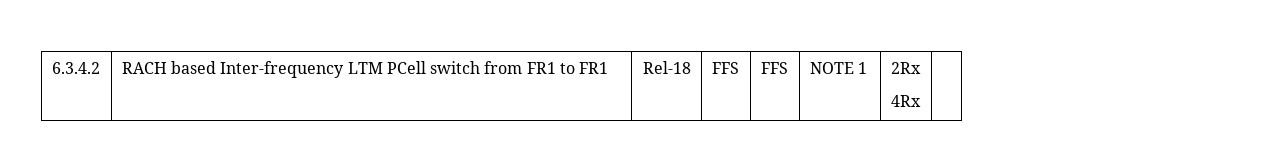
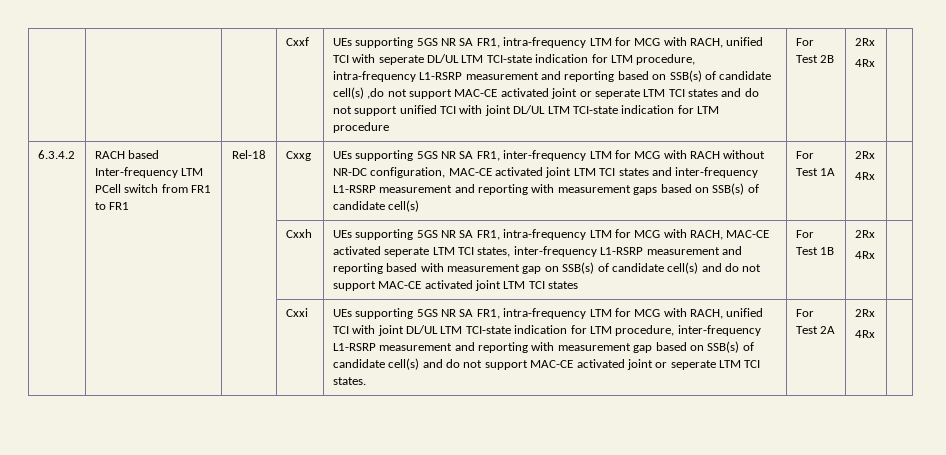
+ Cxxf | UEs supporting 5GS NR SA FR1, intra-frequency LTM for MCG with RACH, unified TCI with seperate DL/UL LTM TCI-state indication for LTM procedure, intra-frequency L1-RSRP measurement and reporting based on SSB(s) of candidate cell(s) ,do not support MAC-CE activated joint or seperate LTM TCI states and do not support unified TCI with joint DL/UL LTM TCI-state indication for LTM procedure | For Test 2B | 2Rx
+ 4Rx
- FFS | FFS | NOTE 1
+ Cxxg | UEs supporting 5GS NR SA FR1, inter-frequency LTM for MCG with RACH without NR-DC configuration, MAC-CE activated joint LTM TCI states and inter-frequency L1-RSRP measurement and reporting with measurement gaps based on SSB(s) of candidate cell(s) | For Test 1A | 2Rx
+ 4Rx |
+ | | | Cxxh | UEs supporting 5GS NR SA FR1, intra-frequency LTM for MCG with RACH, MAC-CE activated seperate LTM TCI states, inter-frequency L1-RSRP measurement and reporting based with measurement gap on SSB(s) of candidate cell(s) and do not support MAC-CE activated joint LTM TCI states | For Test 1B | 2Rx
+ 4Rx |
+ | | | Cxxi | UEs supporting 5GS NR SA FR1, intra-frequency LTM for MCG with RACH, unified TCI with joint DL/UL LTM TCI-state indication for LTM procedure, inter-frequency L1-RSRP measurement and reporting with measurement gap based on SSB(s) of candidate cell(s) and do not support MAC-CE activated joint or seperate LTM TCI states. | For Test 2A

